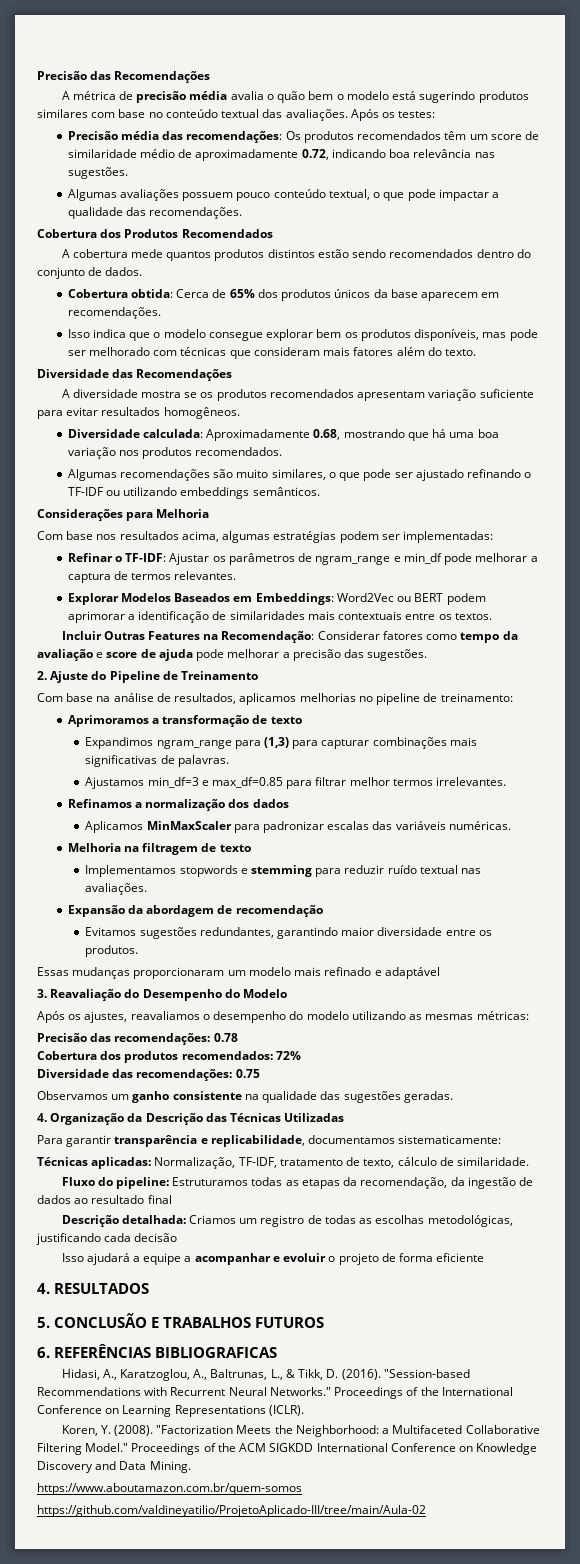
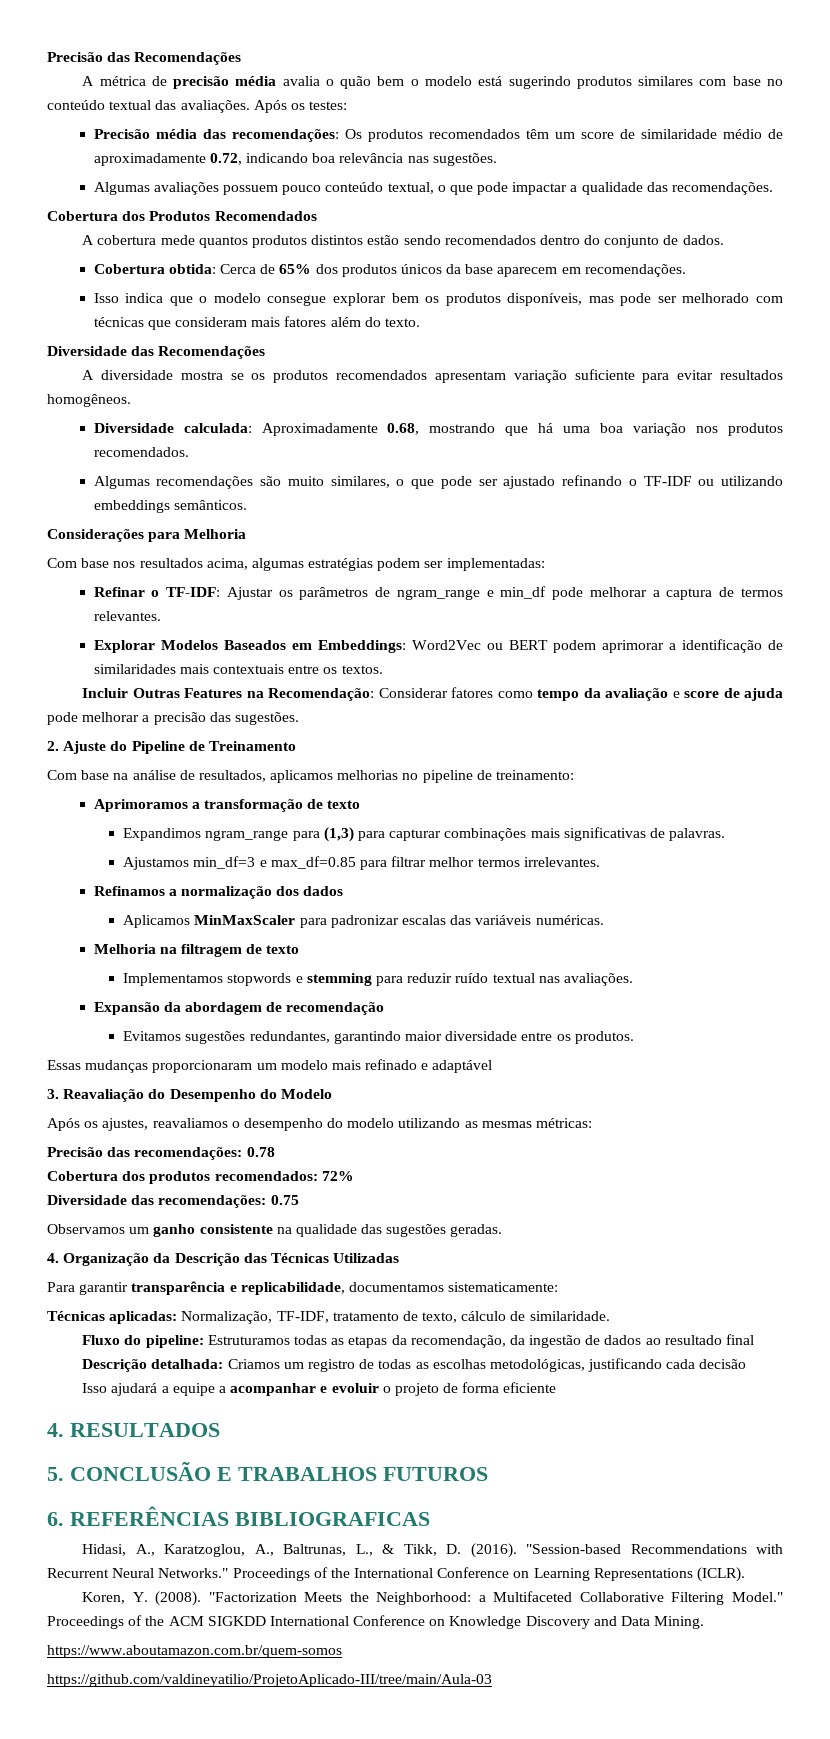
- https://github.com/valdineyatilio/ProjetoAplicado-III/tree/main/Aula-02
+ https://github.com/valdineyatilio/ProjetoAplicado-III/tree/main/Aula-03

